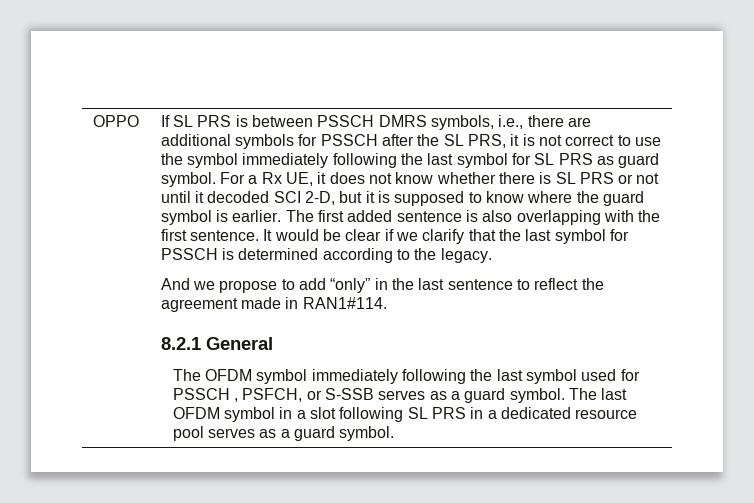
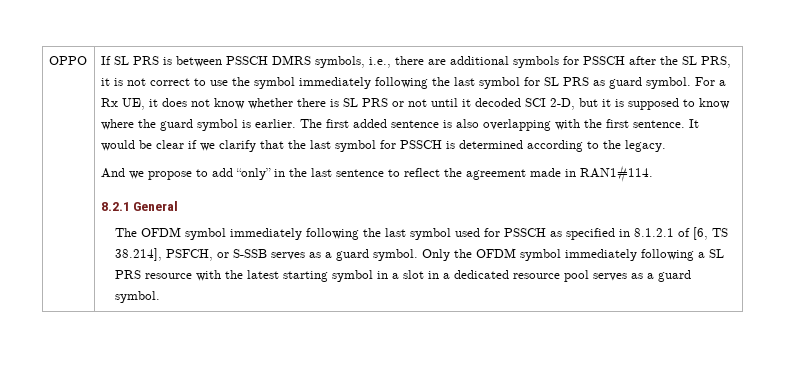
- The OFDM symbol immediately following the last symbol used for PSSCH , PSFCH, or S-SSB serves as a guard symbol.
+ The OFDM symbol immediately following the last symbol used for PSSCH as specified in 8.1.2.1 of [6, TS 38.214], PSFCH, or S-SSB serves as a guard symbol.
- The last OFDM symbol in a slot following SL PRS in a dedicated resource pool serves as a guard symbol.
+ Only the OFDM symbol immediately following a SL PRS resource with the latest starting symbol in a slot in a dedicated resource pool serves as a guard symbol.

